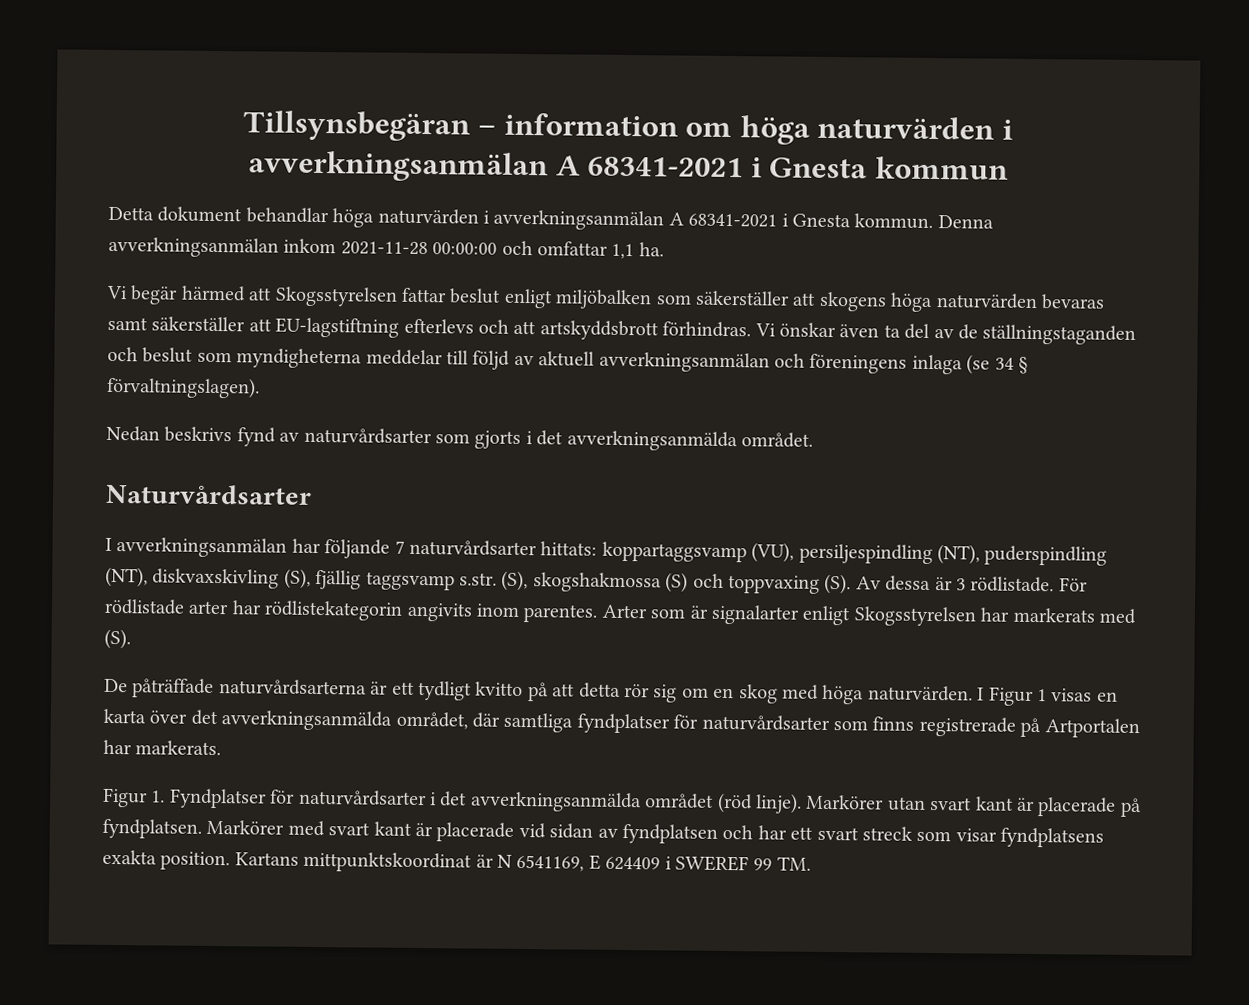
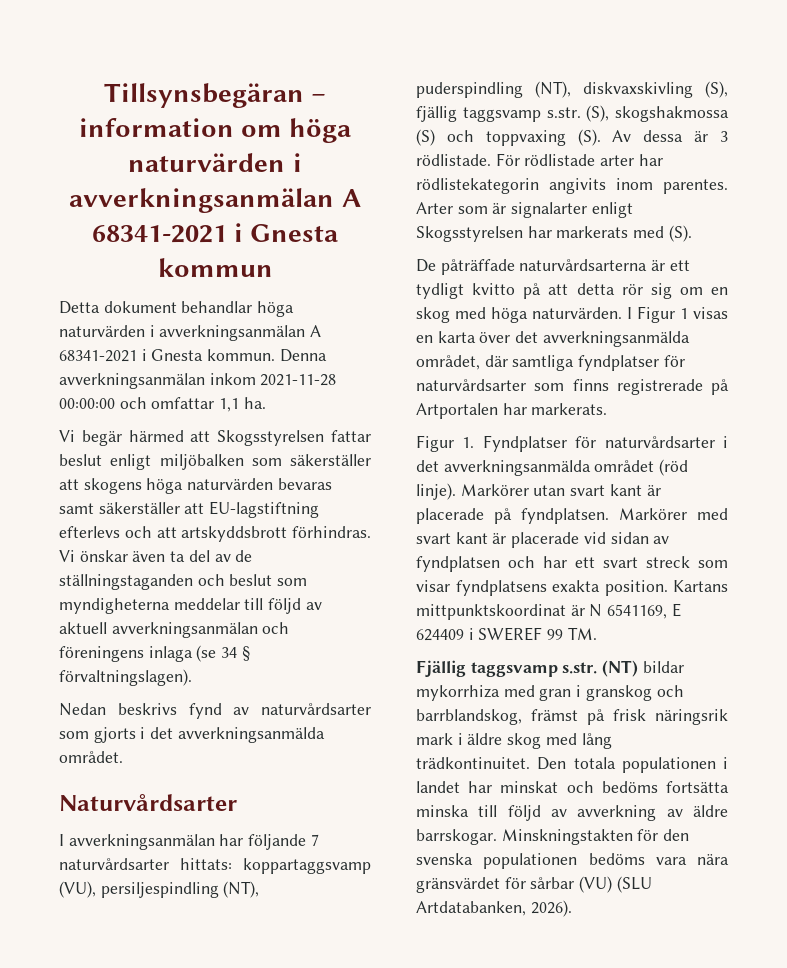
+ Fjällig taggsvamp s.str. (NT) bildar mykorrhiza med gran i granskog och barrblandskog, främst på frisk näringsrik mark i äldre skog med lång trädkontinuitet. Den totala populationen i landet har minskat och bedöms fortsätta minska till följd av avverkning av äldre barrskogar. Minskningstakten för den svenska populationen bedöms vara nära gränsvärdet för sårbar (VU) (SLU Artdatabanken, 2026).

